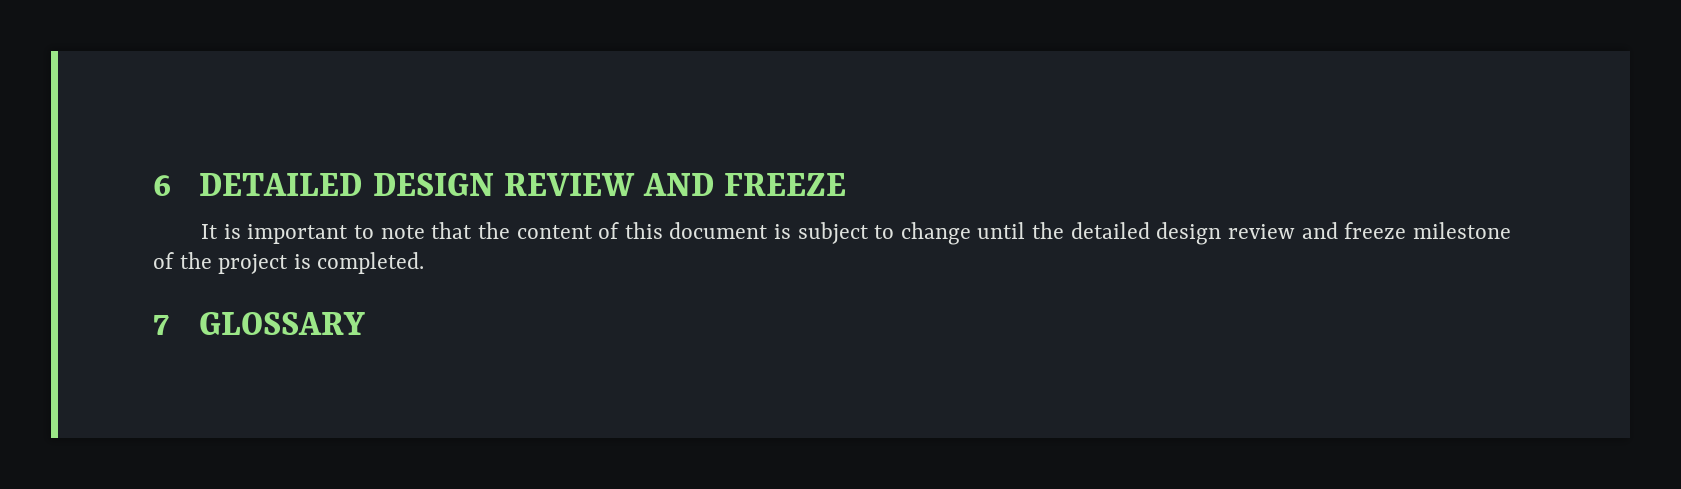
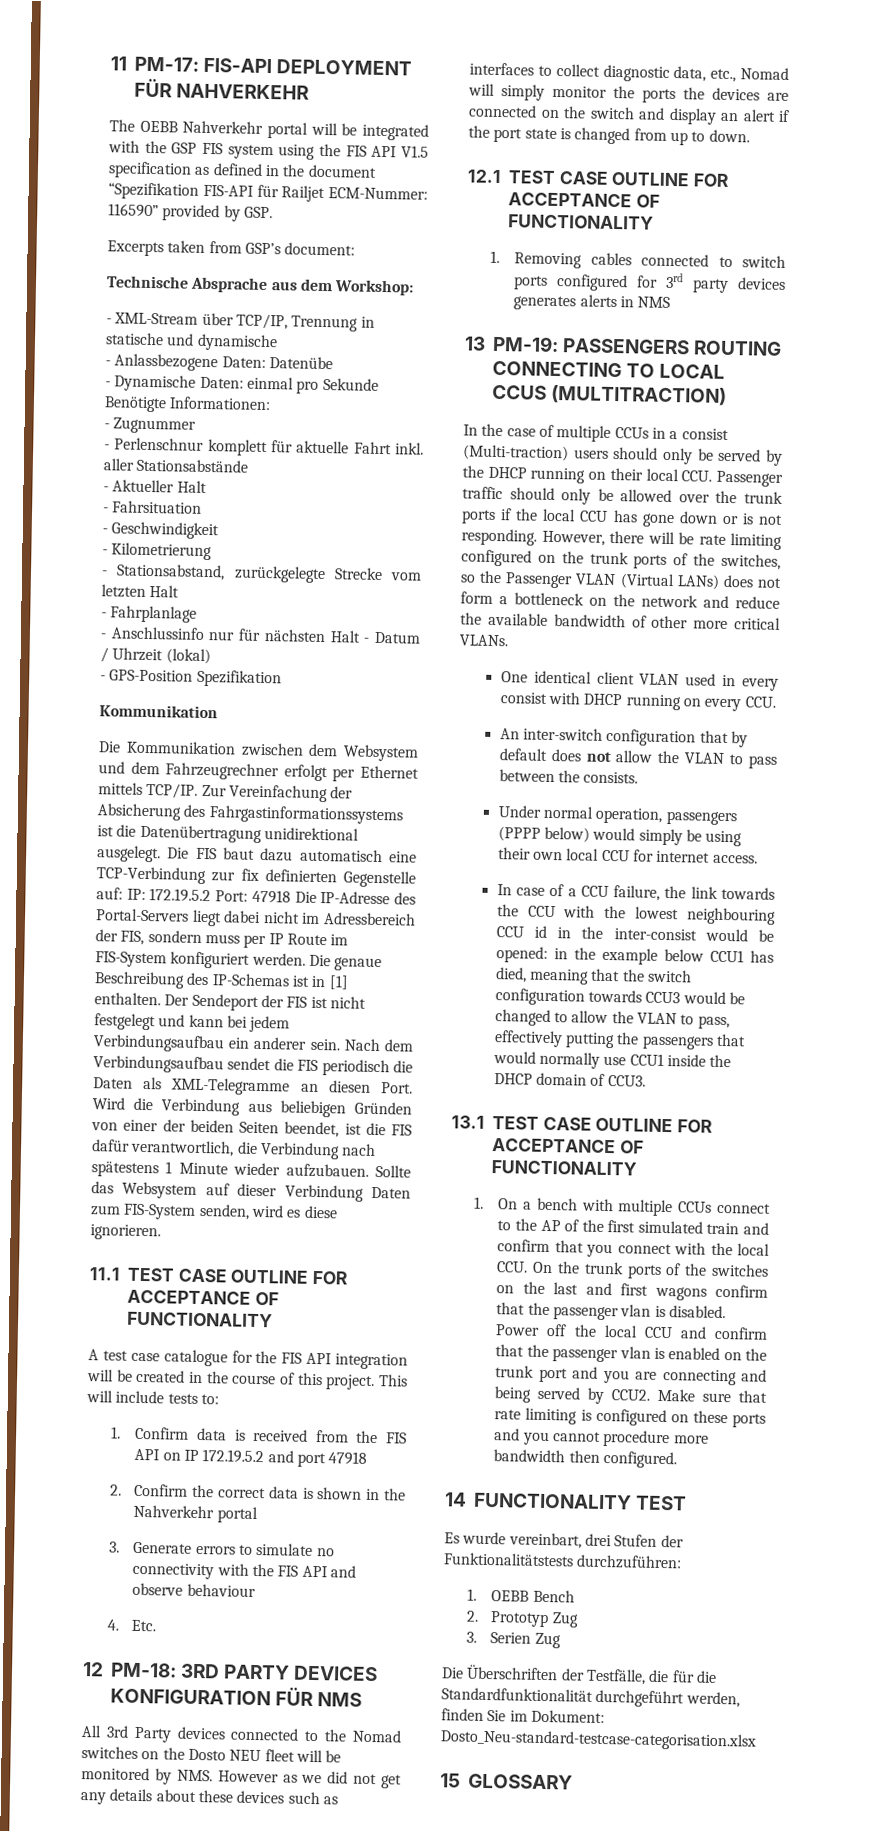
- 6 DETAILED DESIGN REVIEW AND FREEZE
- It is important to note that the content of this document is subject to change until the detailed design review and freeze milestone of the project is completed.
- 7 GLOSSARY
+ 11 PM-17: FIS-API DEPLOYMENT FÜR NAHVERKEHR
+ The OEBB Nahverkehr portal will be integrated with the GSP FIS system using the FIS API V1.5 specification as defined in the document “Spezifikation FIS-API für Railjet ECM-Nummer: 116590” provided by GSP.
+ Excerpts taken from GSP’s document:
+ Technische Absprache aus dem Workshop:
+ - XML-Stream über TCP/IP, Trennung in statische und dynamische
+ - Anlassbezogene Daten: Datenübe
+ - Dynamische Daten: einmal pro Sekunde Benötigte Informationen:
+ - Zugnummer
+ - Perlenschnur komplett für aktuelle Fahrt inkl. aller Stationsabstände
+ - Aktueller Halt
+ - Fahrsituation
+ - Geschwindigkeit
+ - Kilometrierung
+ - Stationsabstand, zurückgelegte Strecke vom letzten Halt
+ - Fahrplanlage
+ - Anschlussinfo nur für nächsten Halt - Datum / Uhrzeit (lokal)
+ - GPS-Position Spezifikation
+ Kommunikation
+ Die Kommunikation zwischen dem Websystem und dem Fahrzeugrechner erfolgt per Ethernet mittels TCP/IP. Zur Vereinfachung der Absicherung des Fahrgastinformationssystems ist die Datenübertragung unidirektional ausgelegt. Die FIS baut dazu automatisch eine TCP-Verbindung zur fix definierten Gegenstelle auf: IP: 172.19.5.2 Port: 47918 Die IP-Adresse des Portal-Servers liegt dabei nicht im Adressbereich der FIS, sondern muss per IP Route im FIS-System konfiguriert werden. Die genaue Beschreibung des IP-Schemas ist in [1] enthalten. Der Sendeport der FIS ist nicht festgelegt und kann bei jedem Verbindungsaufbau ein anderer sein. Nach dem Verbindungsaufbau sendet die FIS periodisch die Daten als XML-Telegramme an diesen Port. Wird die Verbindung aus beliebigen Gründen von einer der beiden Seiten beendet, ist die FIS dafür verantwortlich, die Verbindung nach spätestens 1 Minute wieder aufzubauen. Sollte das Websystem auf dieser Verbindung Daten zum FIS-System senden, wird es diese ignorieren.
+ 11.1 TEST CASE OUTLINE FOR ACCEPTANCE OF FUNCTIONALITY
+ A test case catalogue for the FIS API integration will be created in the course of this project. This will include tests to:
+ 1. Confirm data is received from the FIS API on IP 172.19.5.2 and port 47918
+ 2. Confirm the correct data is shown in the Nahverkehr portal
+ 3. Generate errors to simulate no connectivity with the FIS API and observe behaviour
+ 4. Etc.
+ 12 PM-18: 3RD PARTY DEVICES KONFIGURATION FÜR NMS
+ All 3rd Party devices connected to the Nomad switches on the Dosto NEU fleet will be monitored by NMS. However as we did not get any details about these devices such as interfaces to collect diagnostic data, etc., Nomad will simply monitor the ports the devices are connected on the switch and display an alert if the port state is changed from up to down.
+ 12.1 TEST CASE OUTLINE FOR ACCEPTANCE OF FUNCTIONALITY
+ 1. Removing cables connected to switch ports configured for 3rd party devices generates alerts in NMS
+ 13 PM-19: PASSENGERS ROUTING CONNECTING TO LOCAL CCUS (MULTITRACTION)
+ In the case of multiple CCUs in a consist (Multi-traction) users should only be served by the DHCP running on their local CCU. Passenger traffic should only be allowed over the trunk ports if the local CCU has gone down or is not responding. However, there will be rate limiting configured on the trunk ports of the switches, so the Passenger VLAN (Virtual LANs) does not form a bottleneck on the network and reduce the available bandwidth of other more critical VLANs.
+ One identical client VLAN used in every consist with DHCP running on every CCU.
+ An inter-switch configuration that by default does not allow the VLAN to pass between the consists.
+ Under normal operation, passengers (PPPP below) would simply be using their own local CCU for internet access.
+ In case of a CCU failure, the link towards the CCU with the lowest neighbouring CCU id in the inter-consist would be opened: in the example below CCU1 has died, meaning that the switch configuration towards CCU3 would be changed to allow the VLAN to pass, effectively putting the passengers that would normally use CCU1 inside the DHCP domain of CCU3.
+ 13.1 TEST CASE OUTLINE FOR ACCEPTANCE OF FUNCTIONALITY
+ 1. On a bench with multiple CCUs connect to the AP of the first simulated train and confirm that you connect with the local CCU. On the trunk ports of the switches on the last and first wagons confirm that the passenger vlan is disabled. Power off the local CCU and confirm that the passenger vlan is enabled on the trunk port and you are connecting and being served by CCU2. Make sure that rate limiting is configured on these ports and you cannot procedure more bandwidth then configured.
+ 14 FUNCTIONALITY TEST
+ Es wurde vereinbart, drei Stufen der Funktionalitätstests durchzuführen:
+ 1. OEBB Bench
+ 2. Prototyp Zug
+ 3. Serien Zug
+ Die Überschriften der Testfälle, die für die Standardfunktionalität durchgeführt werden, finden Sie im Dokument: Dosto_Neu-standard-testcase-categorisation.xlsx
+ 15 GLOSSARY

